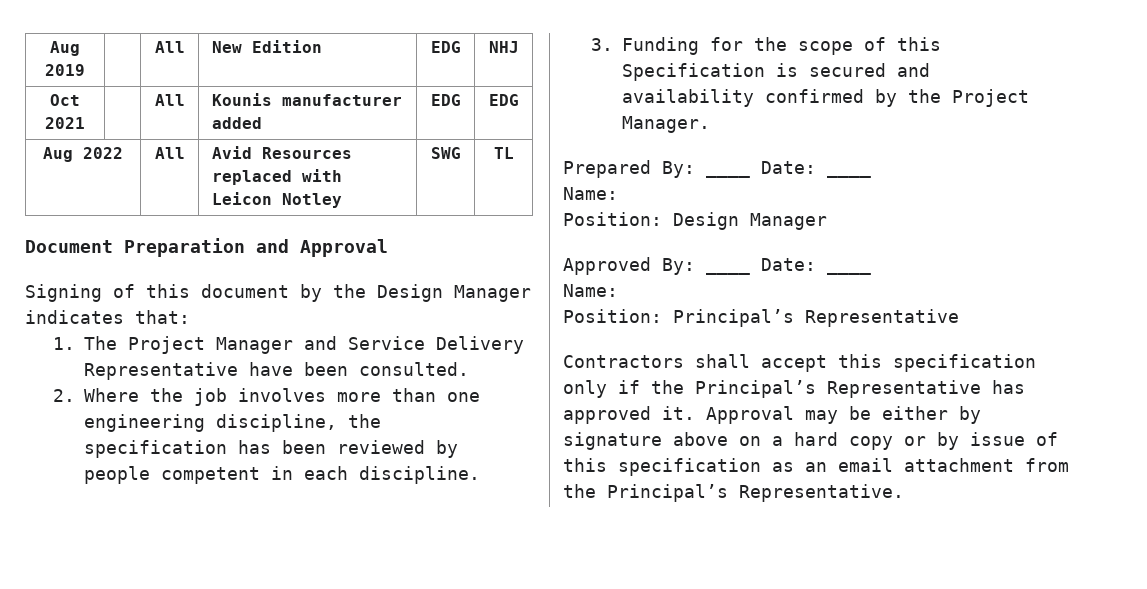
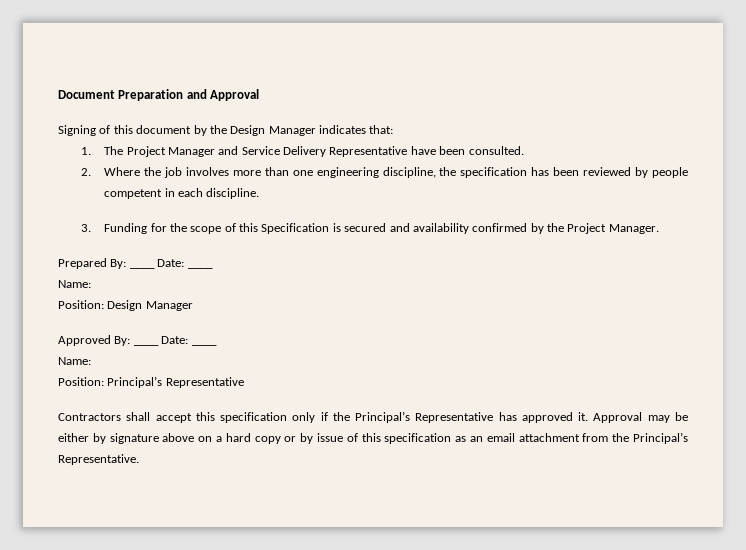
- Aug 2019 | | All | New Edition | EDG | NHJ
- Oct 2021 | | All | Kounis manufacturer added | EDG | EDG
- Aug 2022 | All | Avid Resources replaced with Leicon Notley | SWG | TL

